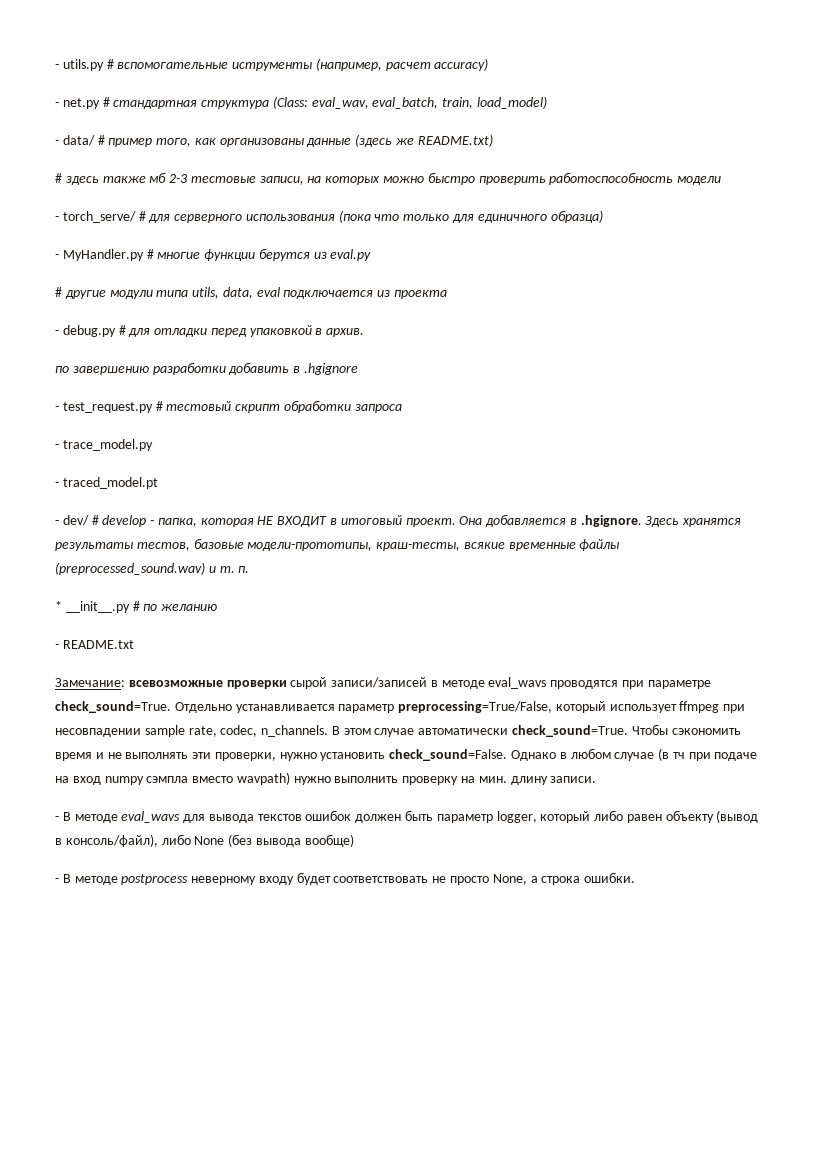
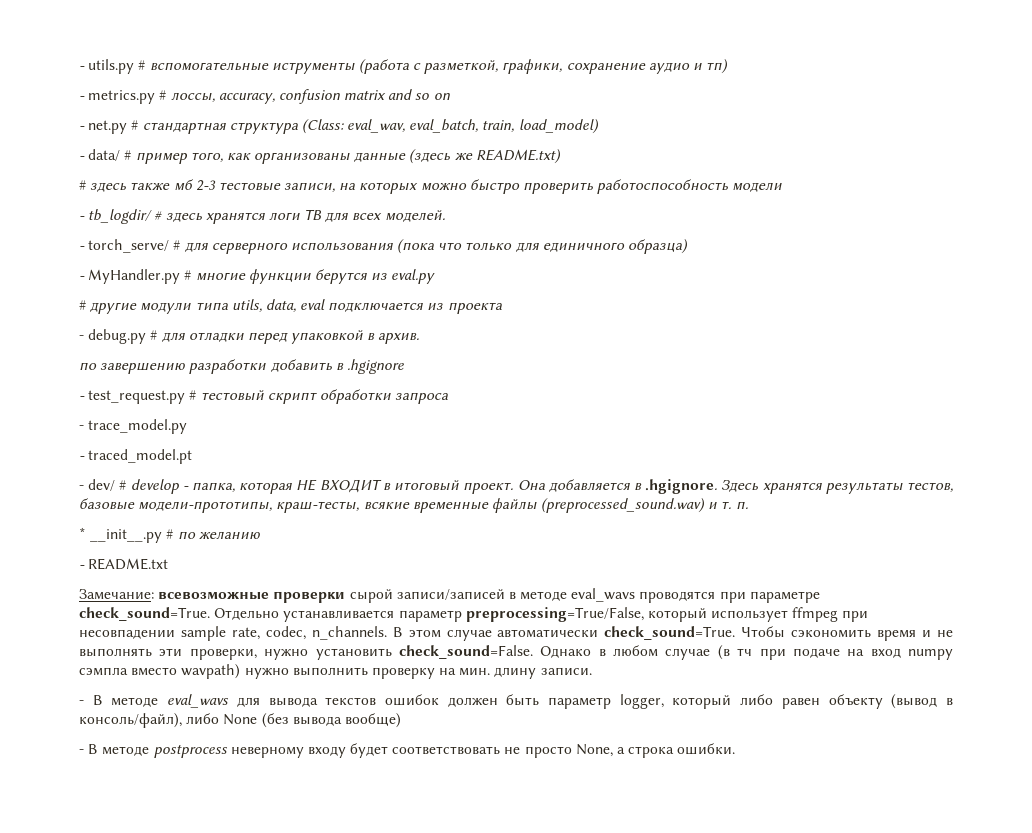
- - utils.py # вспомогательные иструменты (например, расчет accuracy)
+ - utils.py # вспомогательные иструменты (работа с разметкой, графики, сохранение аудио и тп)
+ - metrics.py # лоссы, accuracy, confusion matrix and so on
+ - tb_logdir/ # здесь хранятся логи TB для всех моделей.

